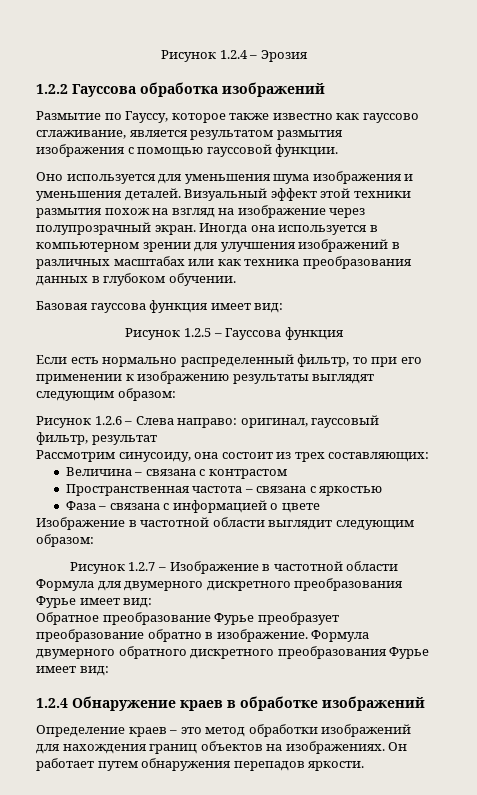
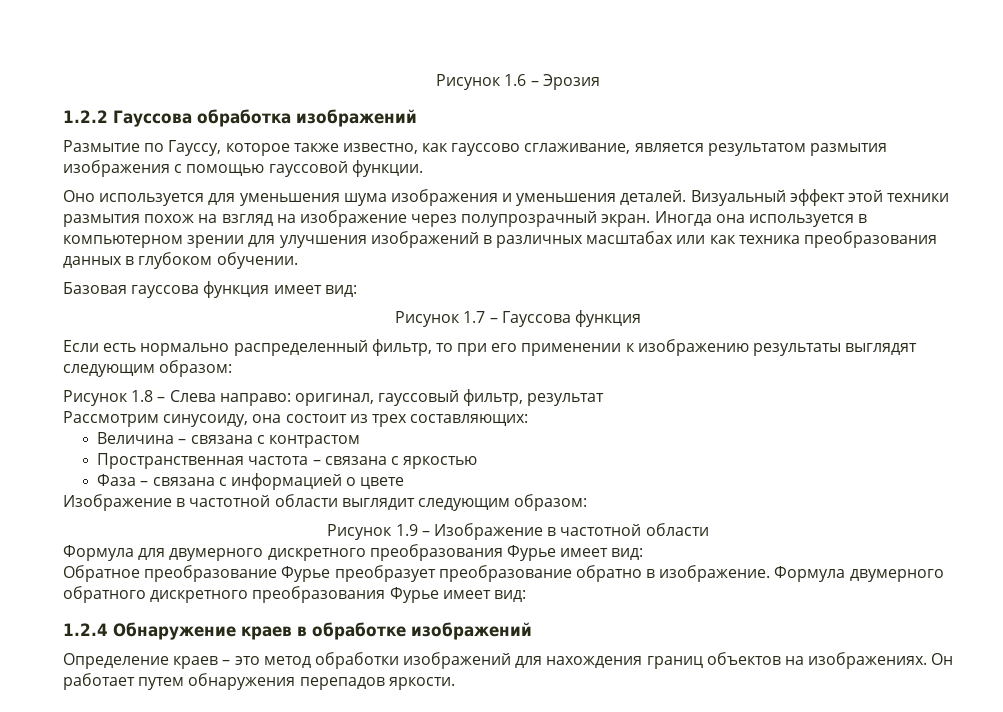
- Рисунок 1.2.4 – Эрозия
+ Рисунок 1.6 – Эрозия
- Размытие по Гауссу, которое также известно как гауссово сглаживание, является результатом размытия изображения с помощью гауссовой функции.
+ Размытие по Гауссу, которое также известно, как гауссово сглаживание, является результатом размытия изображения с помощью гауссовой функции.
- Рисунок 1.2.5 – Гауссова функция
+ Рисунок 1.7 – Гауссова функция
- Рисунок 1.2.6 – Слева направо: оригинал, гауссовый фильтр, результат
+ Рисунок 1.8 – Слева направо: оригинал, гауссовый фильтр, результат
- Рисунок 1.2.7 – Изображение в частотной области
+ Рисунок 1.9 – Изображение в частотной области

